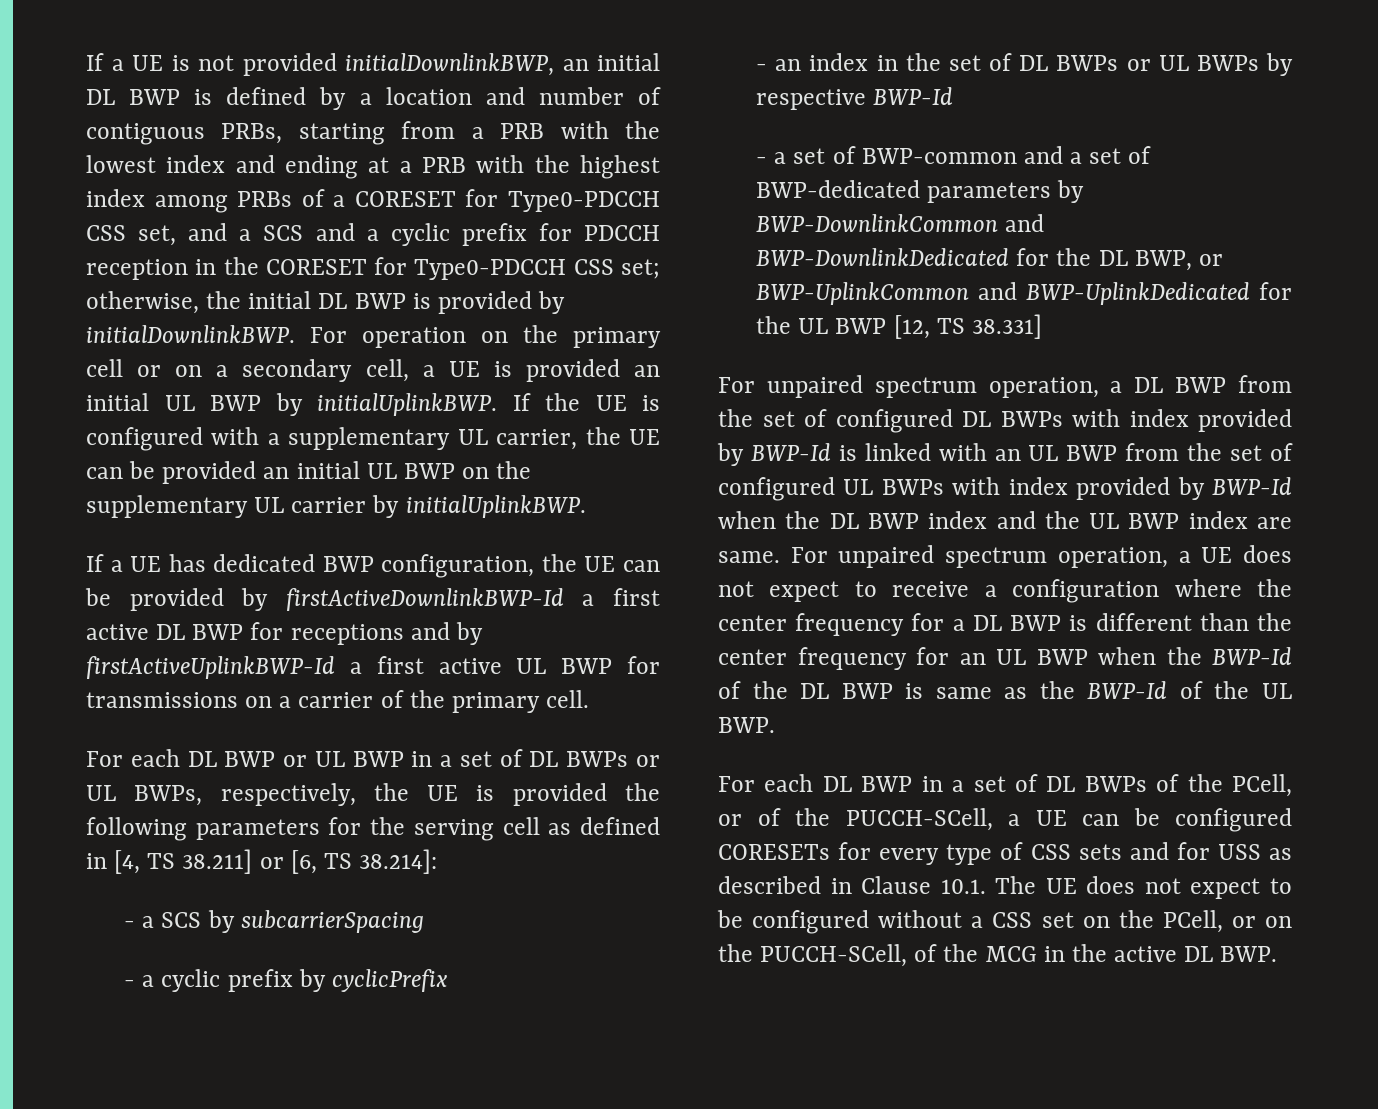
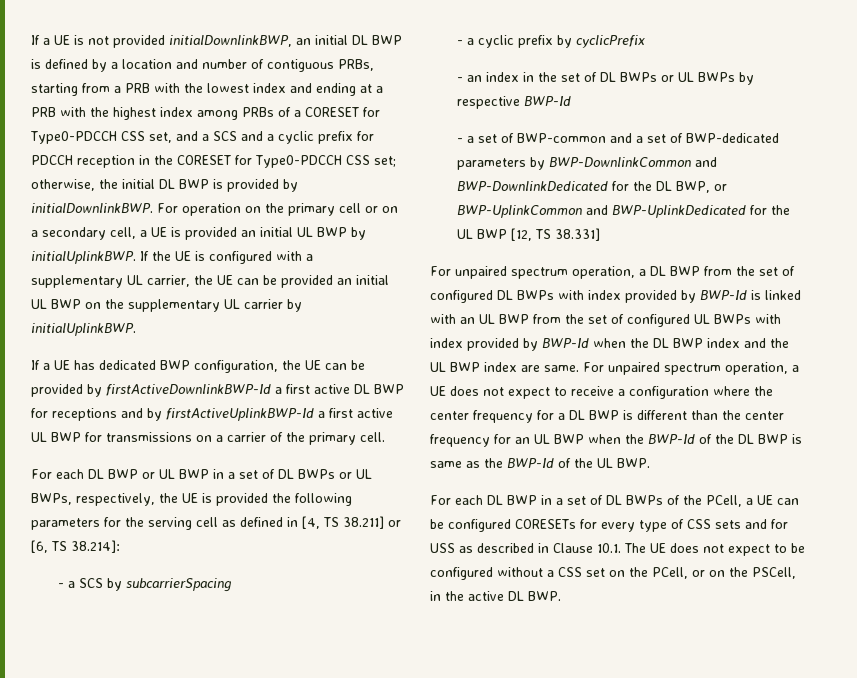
- For each DL BWP in a set of DL BWPs of the PCell, or of the PUCCH-SCell, a UE can be configured CORESETs for every type of CSS sets and for USS as described in Clause 10.1. The UE does not expect to be configured without a CSS set on the PCell, or on the PUCCH-SCell, of the MCG in the active DL BWP.
+ For each DL BWP in a set of DL BWPs of the PCell, a UE can be configured CORESETs for every type of CSS sets and for USS as described in Clause 10.1. The UE does not expect to be configured without a CSS set on the PCell, or on the PSCell, in the active DL BWP.

